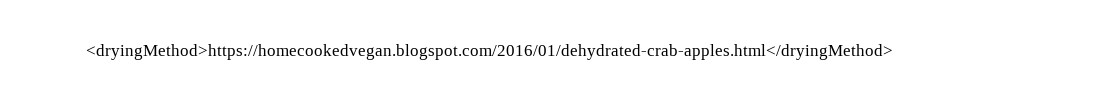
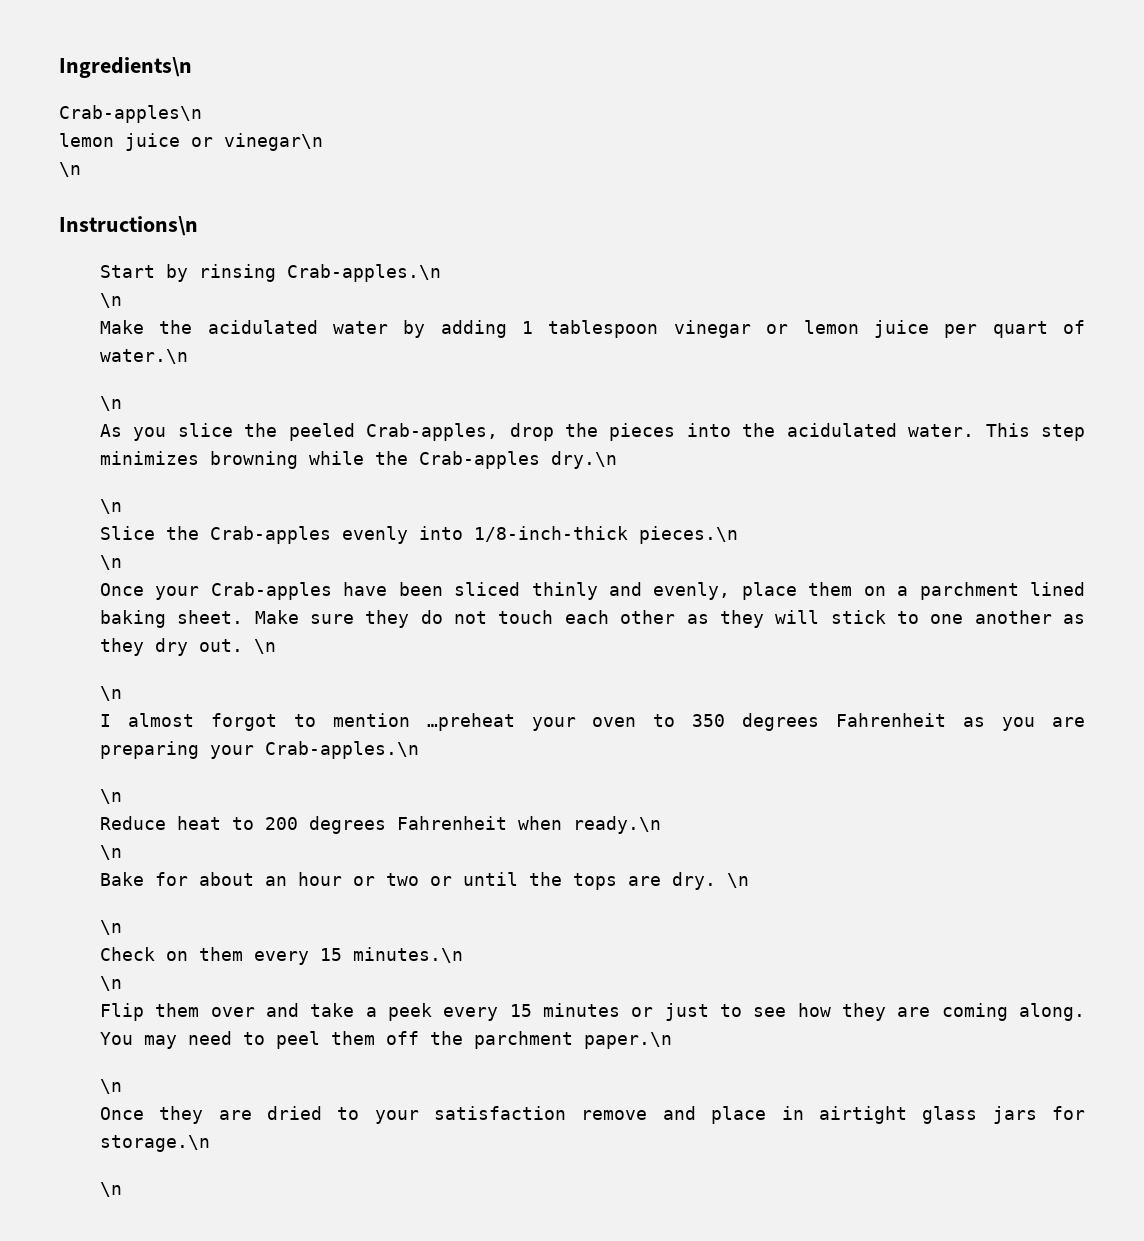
- <dryingMethod>https://homecookedvegan.blogspot.com/2016/01/dehydrated-crab-apples.html</dryingMethod>
+ Ingredients\n
+ Crab-apples\n
+ lemon juice or vinegar\n
+ \n
+ Instructions\n
+ Start by rinsing Crab-apples.\n
+ \n
+ Make the acidulated water by adding 1 tablespoon vinegar or lemon juice per quart of water.\n
+ \n
+ As you slice the peeled Crab-apples, drop the pieces into the acidulated water. This step minimizes browning while the Crab-apples dry.\n
+ \n
+ Slice the Crab-apples evenly into 1/8-inch-thick pieces.\n
+ \n
+ Once your Crab-apples have been sliced thinly and evenly, place them on a parchment lined baking sheet. Make sure they do not touch each other as they will stick to one another as they dry out. \n
+ \n
+ I almost forgot to mention …preheat your oven to 350 degrees Fahrenheit as you are preparing your Crab-apples.\n
+ \n
+ Reduce heat to 200 degrees Fahrenheit when ready.\n
+ \n
+ Bake for about an hour or two or until the tops are dry. \n
+ \n
+ Check on them every 15 minutes.\n
+ \n
+ Flip them over and take a peek every 15 minutes or just to see how they are coming along. You may need to peel them off the parchment paper.\n
+ \n
+ Once they are dried to your satisfaction remove and place in airtight glass jars for storage.\n
+ \n

